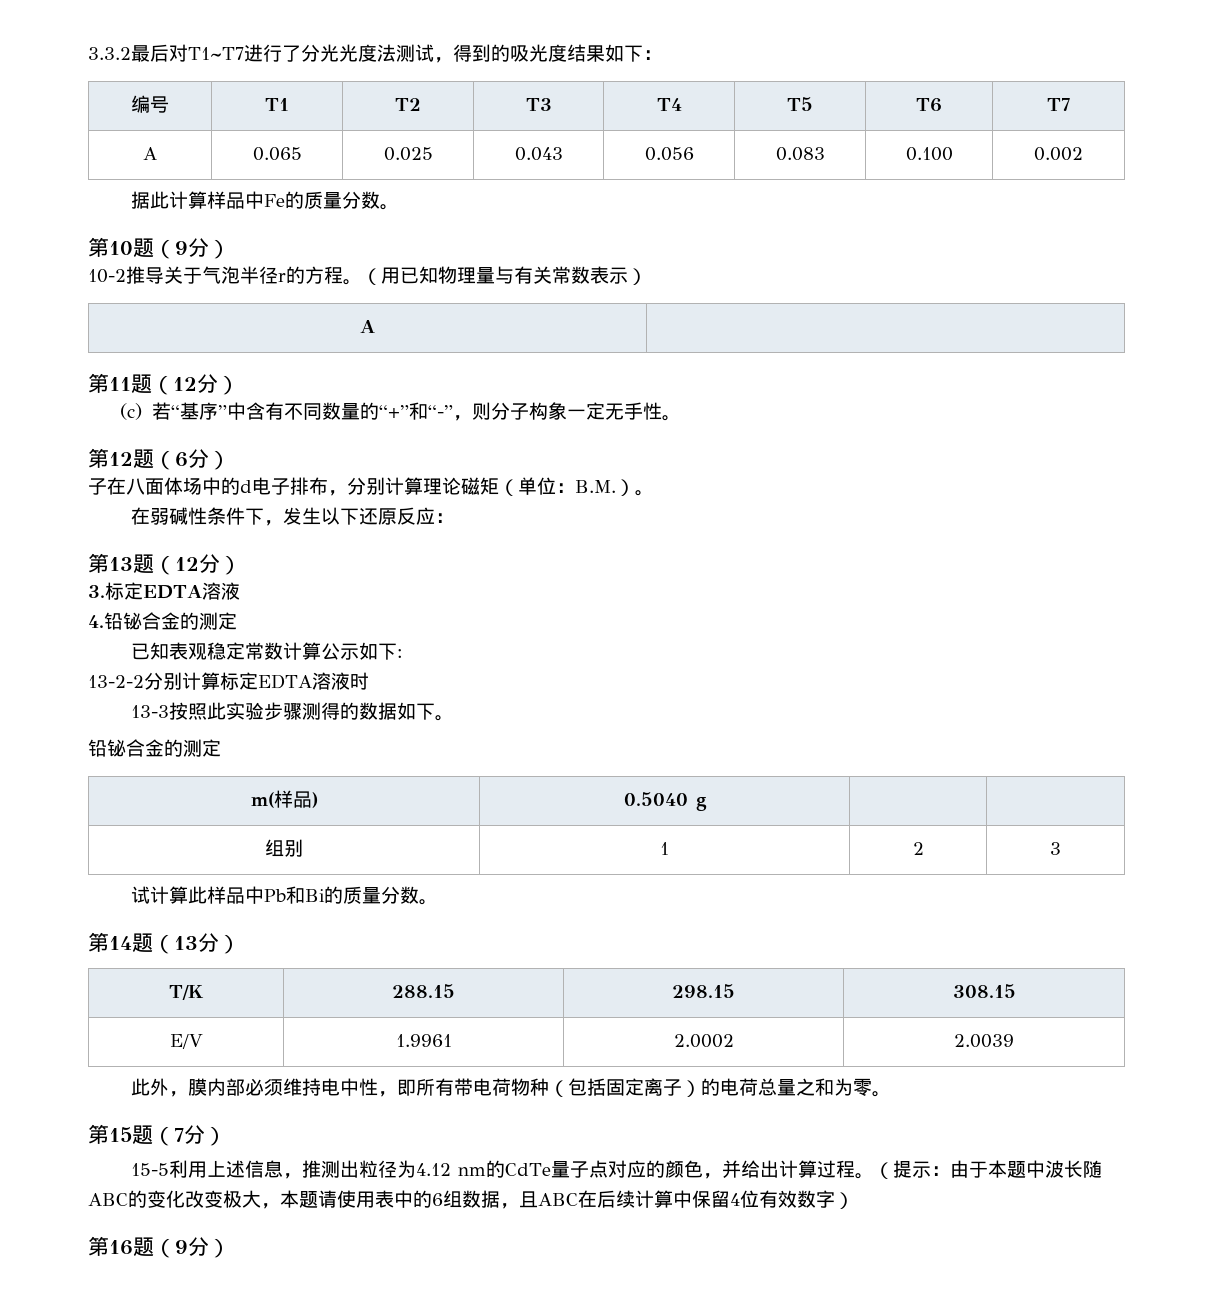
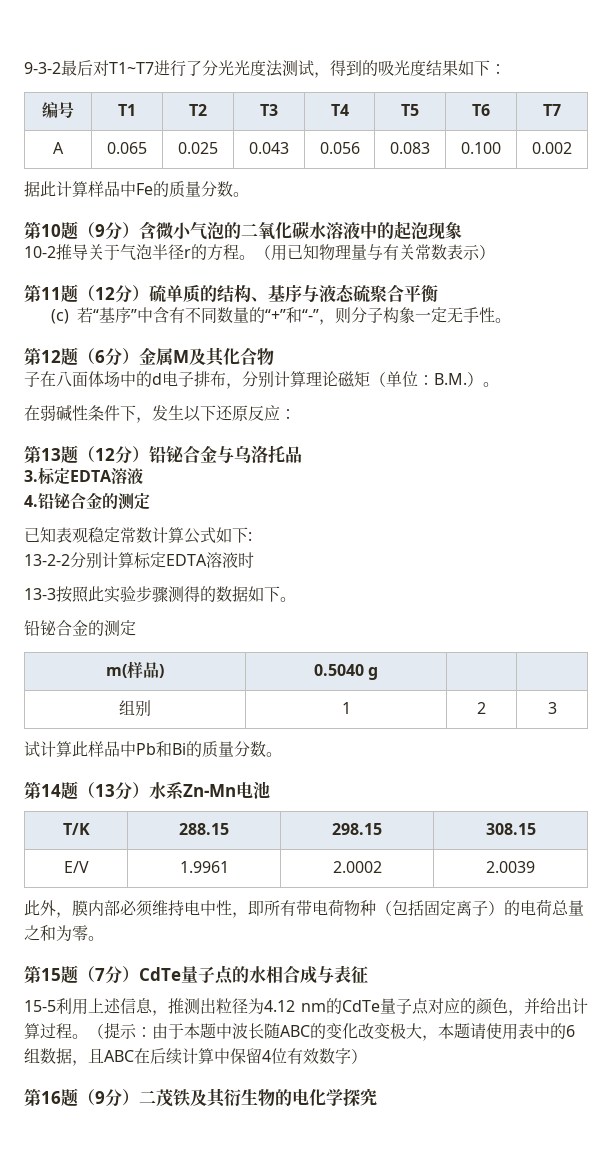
- 3.3.2最后对T1~T7进行了分光光度法测试，得到的吸光度结果如下：
+ 9-3-2最后对T1~T7进行了分光光度法测试，得到的吸光度结果如下：
- 第10题（9分）
+ 第10题（9分）含微小气泡的二氧化碳水溶液中的起泡现象
  （用已知物理量与有关常数表示）
- A |
- 第11题（12分）
+ 第11题（12分）硫单质的结构、基序与液态硫聚合平衡
- 第12题（6分）
+ 第12题（6分）金属M及其化合物
- 第13题（12分）
+ 第13题（12分）铅铋合金与乌洛托品
- 已知表观稳定常数计算公示如下:
+ 已知表观稳定常数计算公式如下:
- 第14题（13分）
+ 第14题（13分）水系Zn-Mn电池
- 第15题（7分）
+ 第15题（7分）CdTe量子点的水相合成与表征
- 第16题（9分）
+ 第16题（9分）二茂铁及其衍生物的电化学探究

